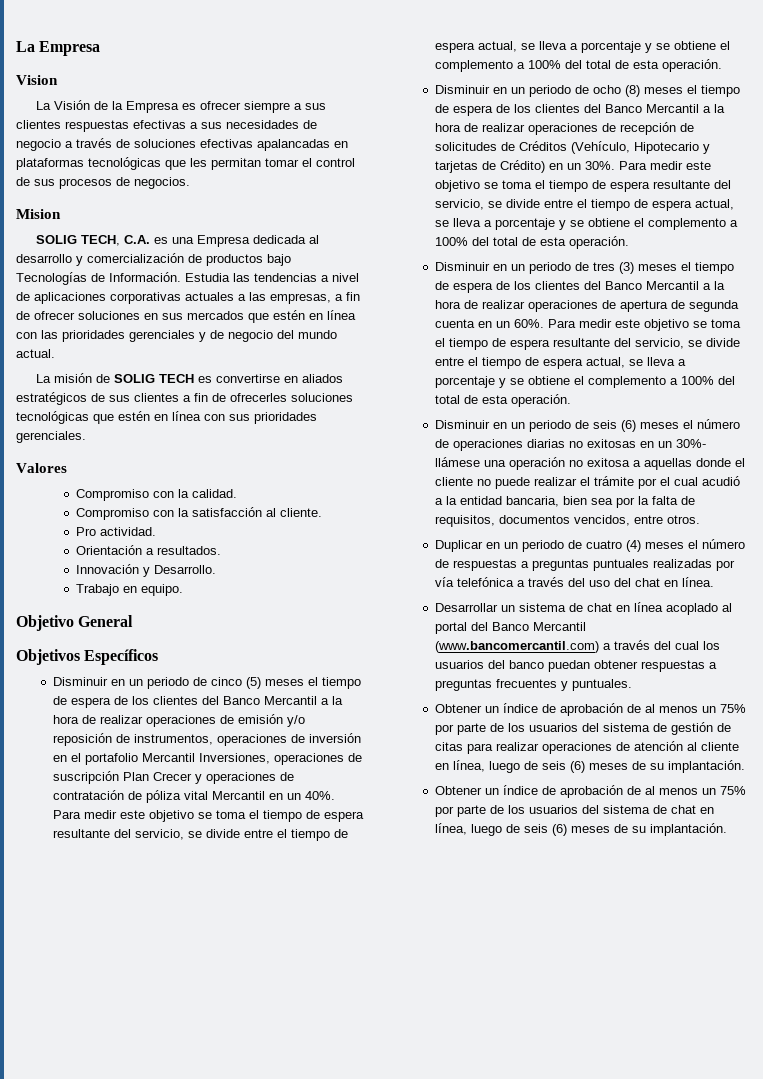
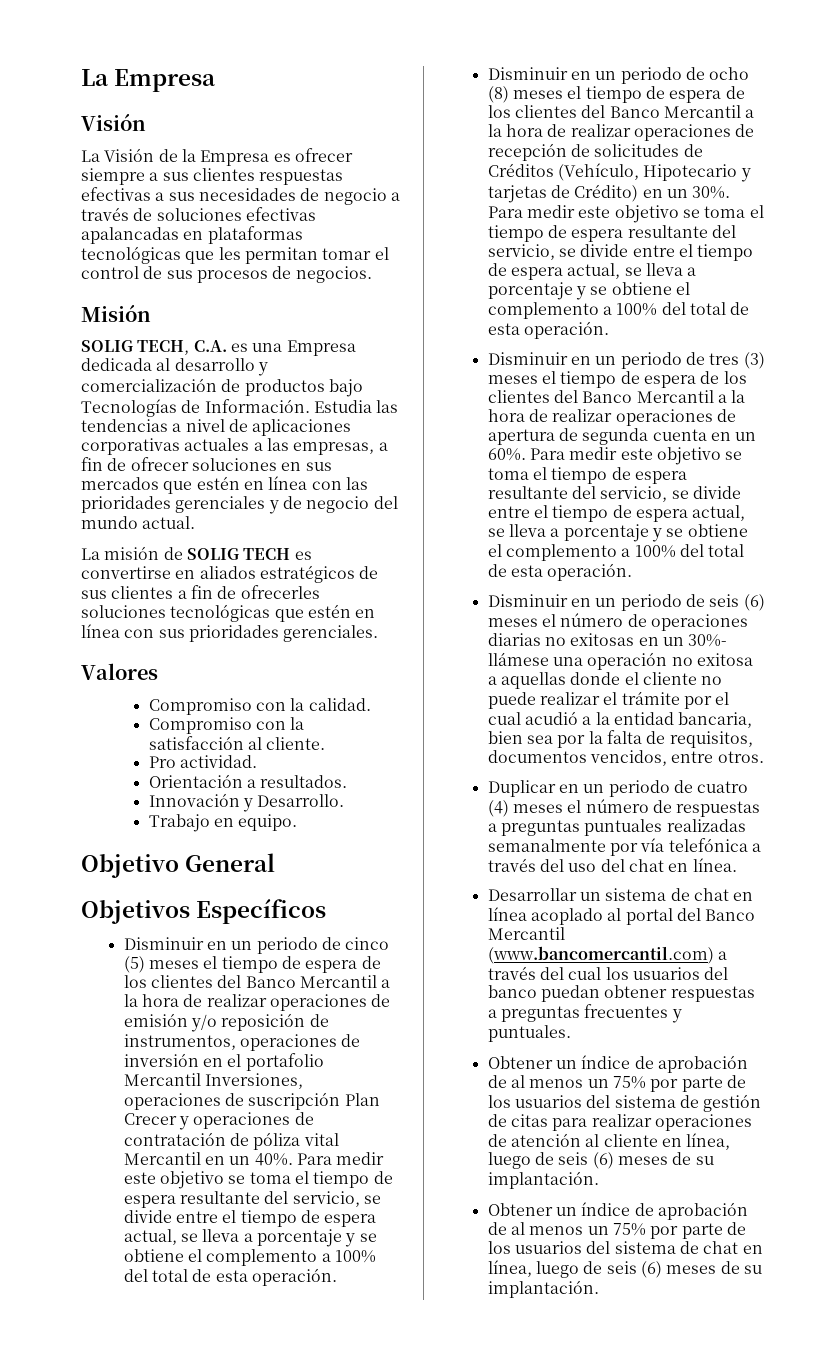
  La Empresa
- Vision
+ Visión
- Mision
+ Misión
- Duplicar en un periodo de cuatro (4) meses el número de respuestas a preguntas puntuales realizadas por vía telefónica a través del uso del chat en línea.
+ Duplicar en un periodo de cuatro (4) meses el número de respuestas a preguntas puntuales realizadas semanalmente por vía telefónica a través del uso del chat en línea.

